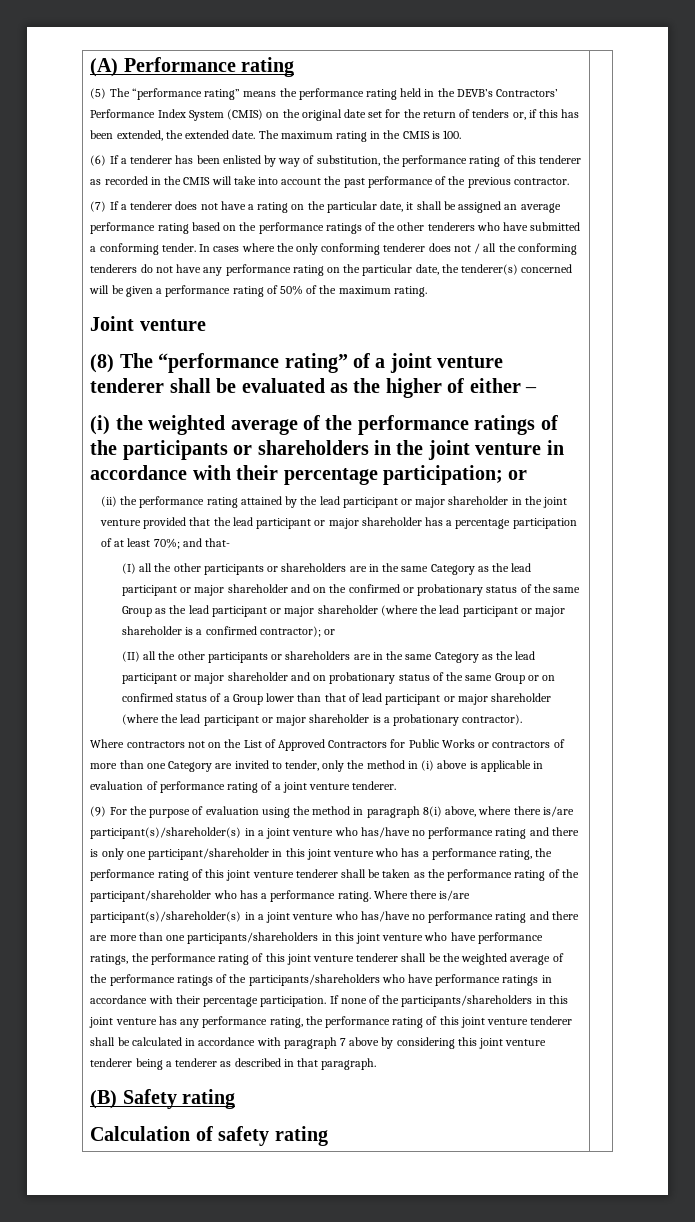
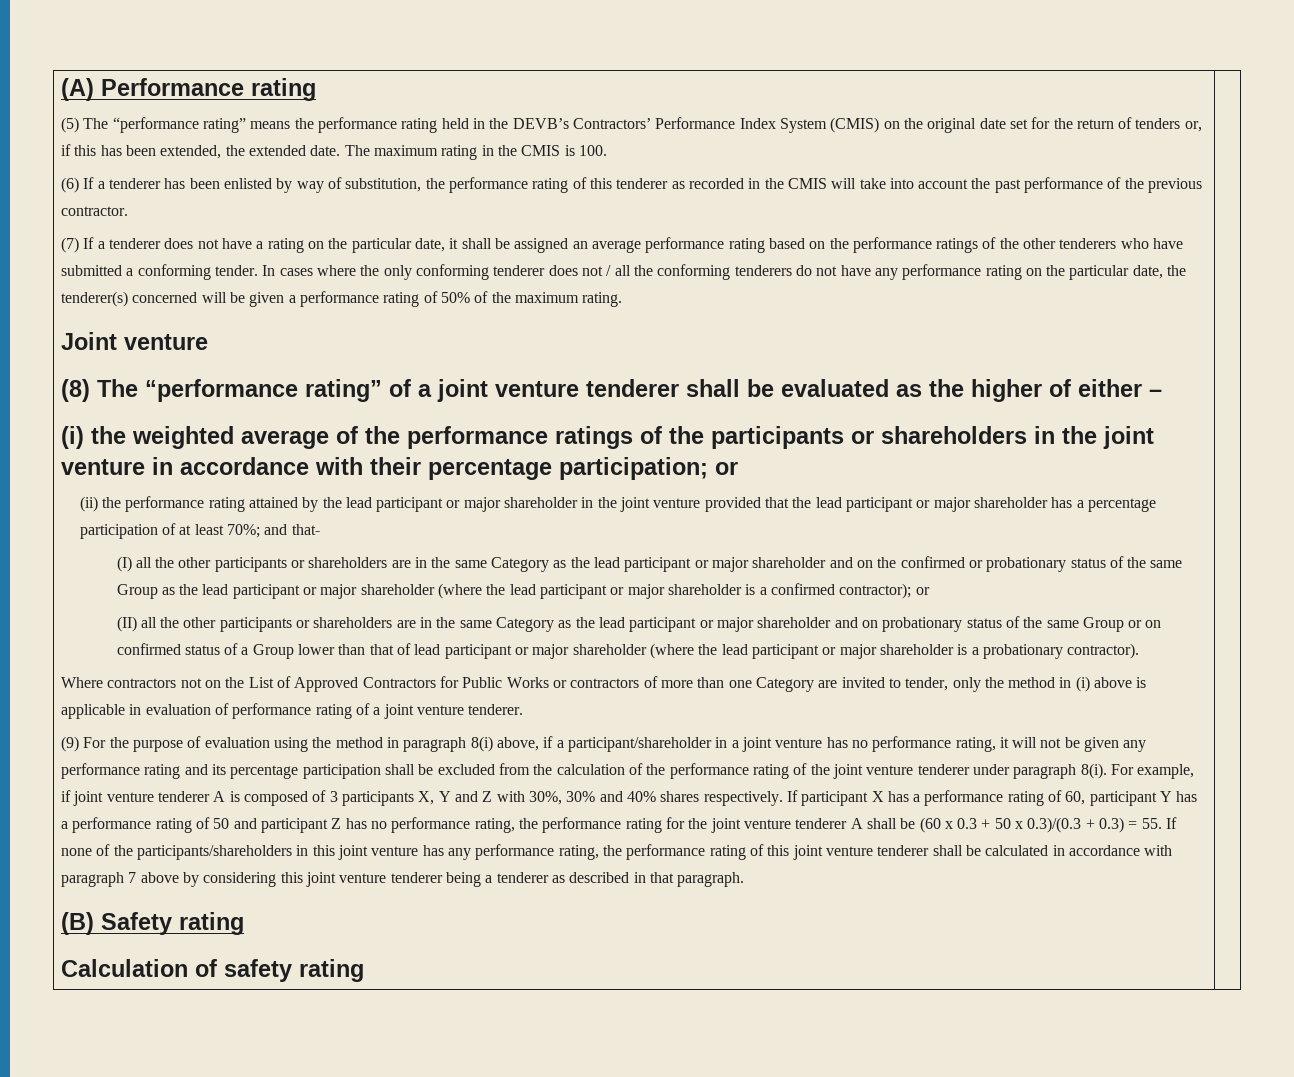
- (9) For the purpose of evaluation using the method in paragraph 8(i) above, where there is/are participant(s)/shareholder(s) in a joint venture who has/have no performance rating and there is only one participant/shareholder in this joint venture who has a performance rating, the performance rating of this joint venture tenderer shall be taken as the performance rating of the participant/shareholder who has a performance rating. Where there is/are participant(s)/shareholder(s) in a joint venture who has/have no performance rating and there are more than one participants/shareholders in this joint venture who have performance ratings, the performance rating of this joint venture tenderer shall be the weighted average of the performance ratings of the participants/shareholders who have performance ratings in accordance with their percentage participation. If none of the participants/shareholders in this joint venture has any performance rating, the performance rating of this joint venture tenderer shall be calculated in accordance with paragraph 7 above by considering this joint venture tenderer being a tenderer as described in that paragraph.
+ (9) For the purpose of evaluation using the method in paragraph 8(i) above, if a participant/shareholder in a joint venture has no performance rating, it will not be given any performance rating and its percentage participation shall be excluded from the calculation of the performance rating of the joint venture tenderer under paragraph 8(i). For example, if joint venture tenderer A is composed of 3 participants X, Y and Z with 30%, 30% and 40% shares respectively. If participant X has a performance rating of 60, participant Y has a performance rating of 50 and participant Z has no performance rating, the performance rating for the joint venture tenderer A shall be (60 x 0.3 + 50 x 0.3)/(0.3 + 0.3) = 55. If none of the participants/shareholders in this joint venture has any performance rating, the performance rating of this joint venture tenderer shall be calculated in accordance with paragraph 7 above by considering this joint venture tenderer being a tenderer as described in that paragraph.

